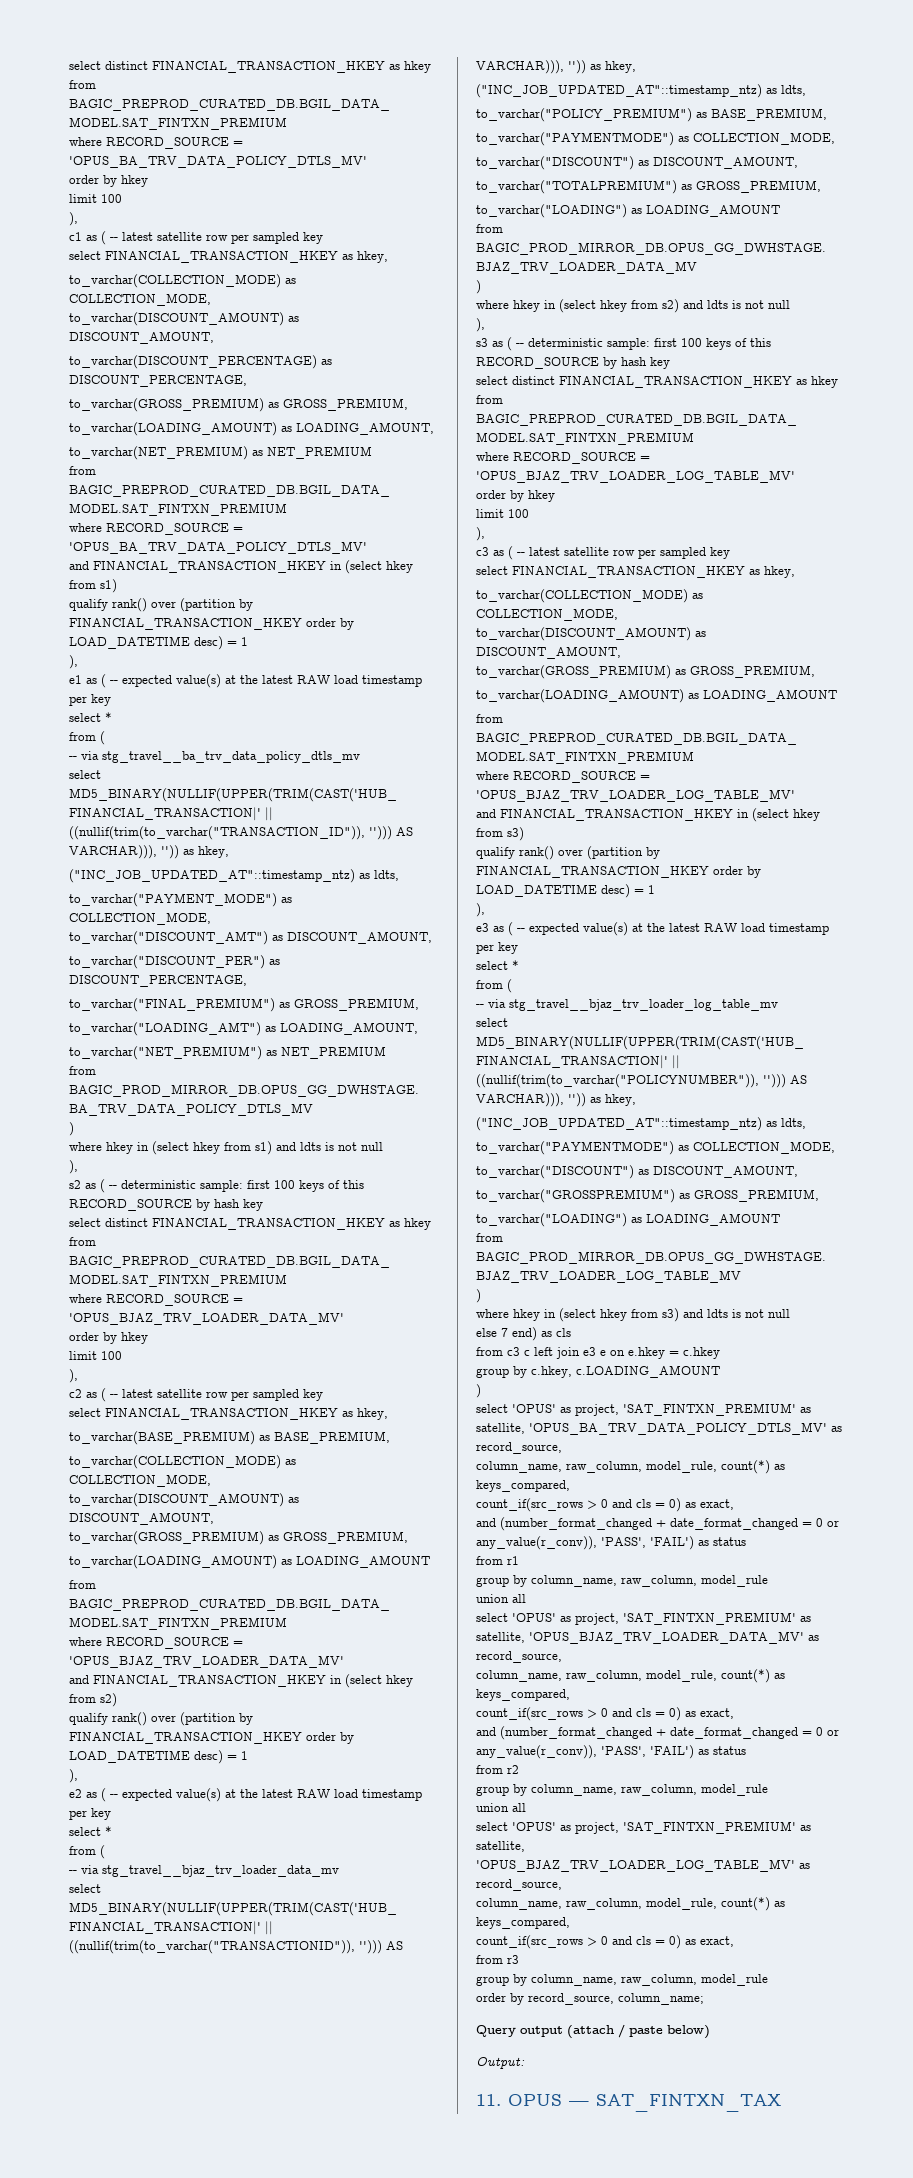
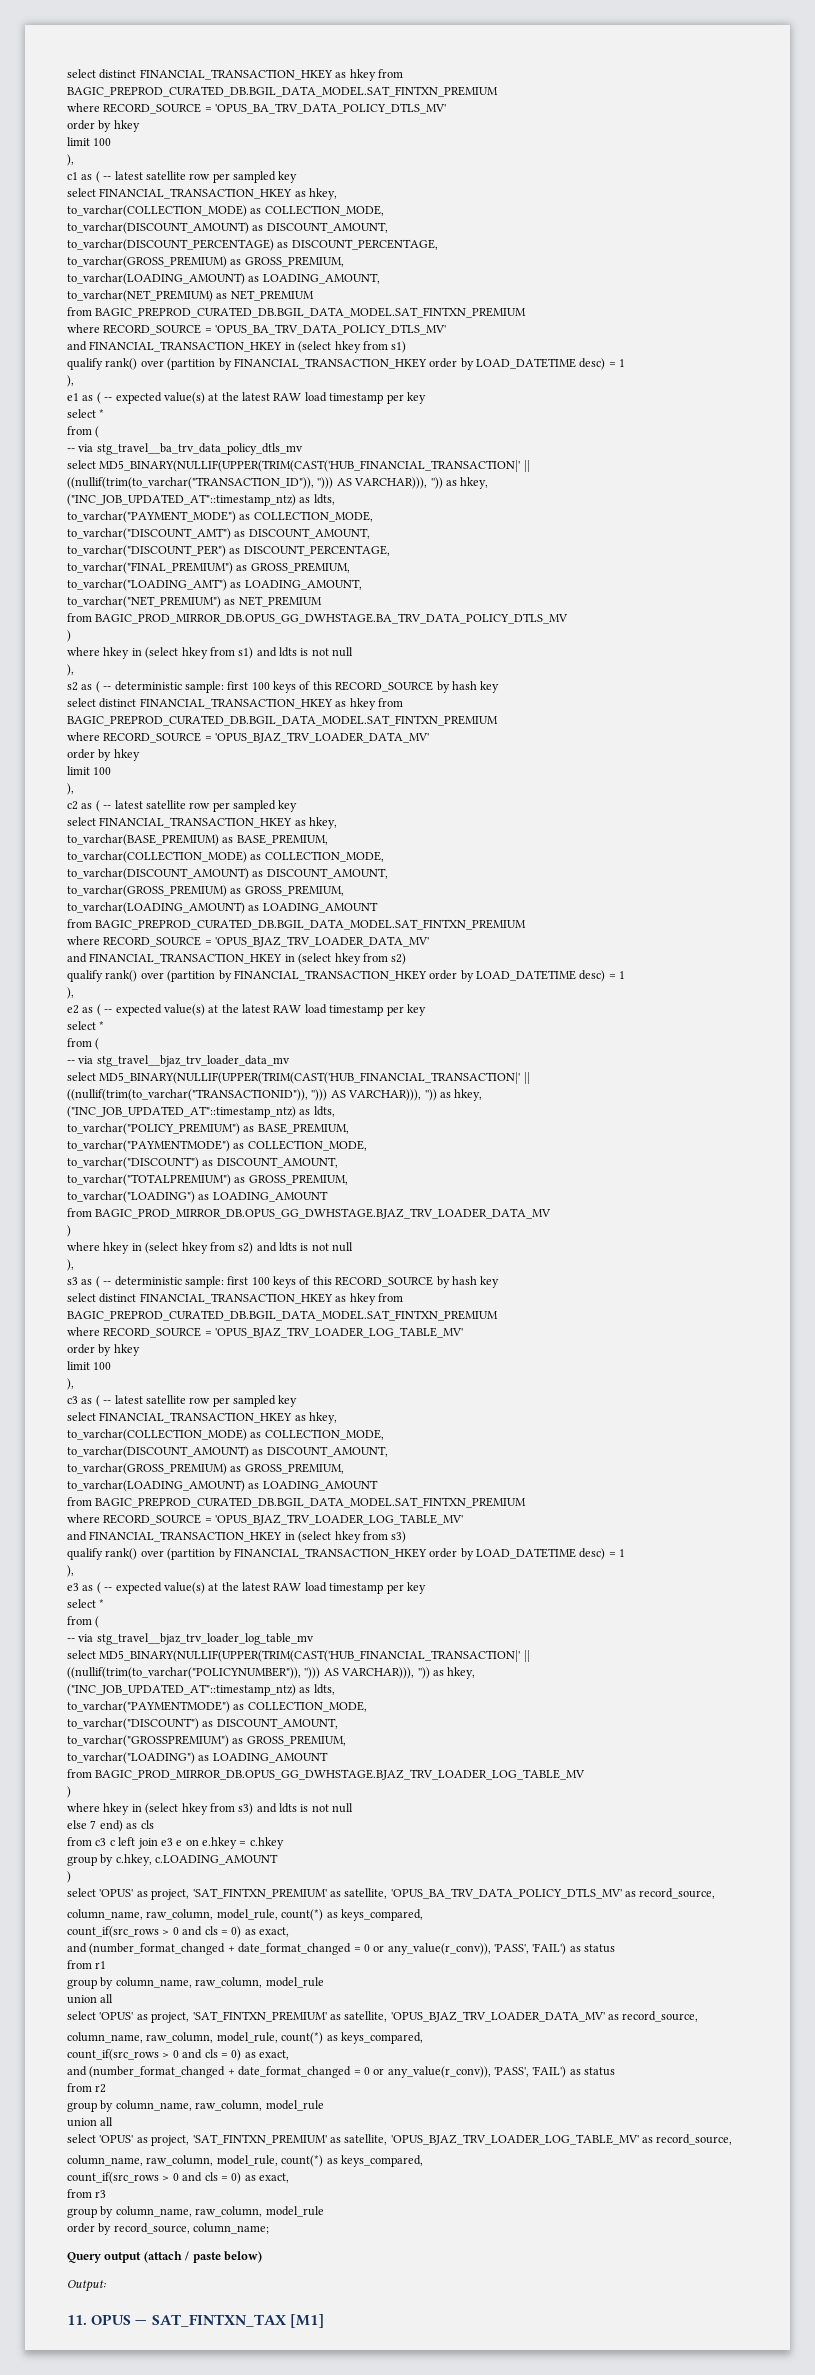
- 11. OPUS — SAT_FINTXN_TAX
+ 11. OPUS — SAT_FINTXN_TAX [M1]

